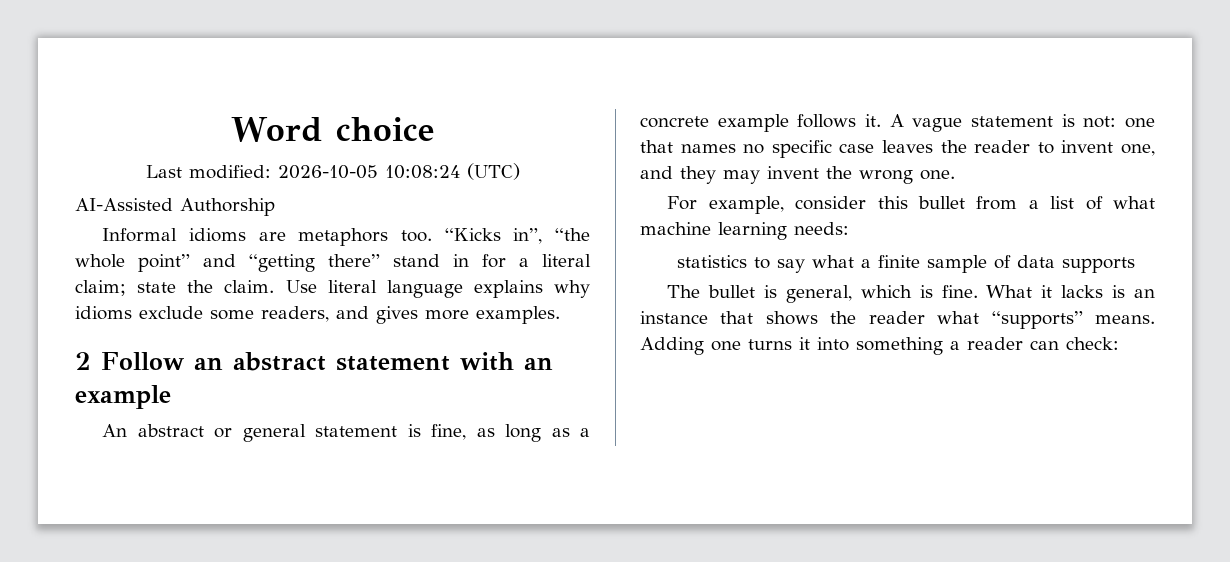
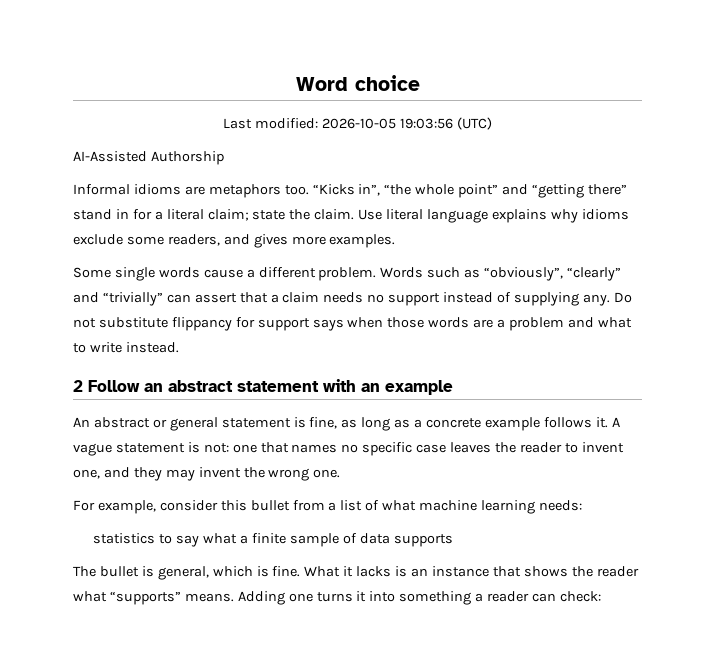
- Last modified: 2026-10-05 10:08:24 (UTC)
+ Last modified: 2026-10-05 19:03:56 (UTC)
+ Some single words cause a different problem. Words such as “obviously”, “clearly” and “trivially” can assert that a claim needs no support instead of supplying any. Do not substitute flippancy for support says when those words are a problem and what to write instead.

